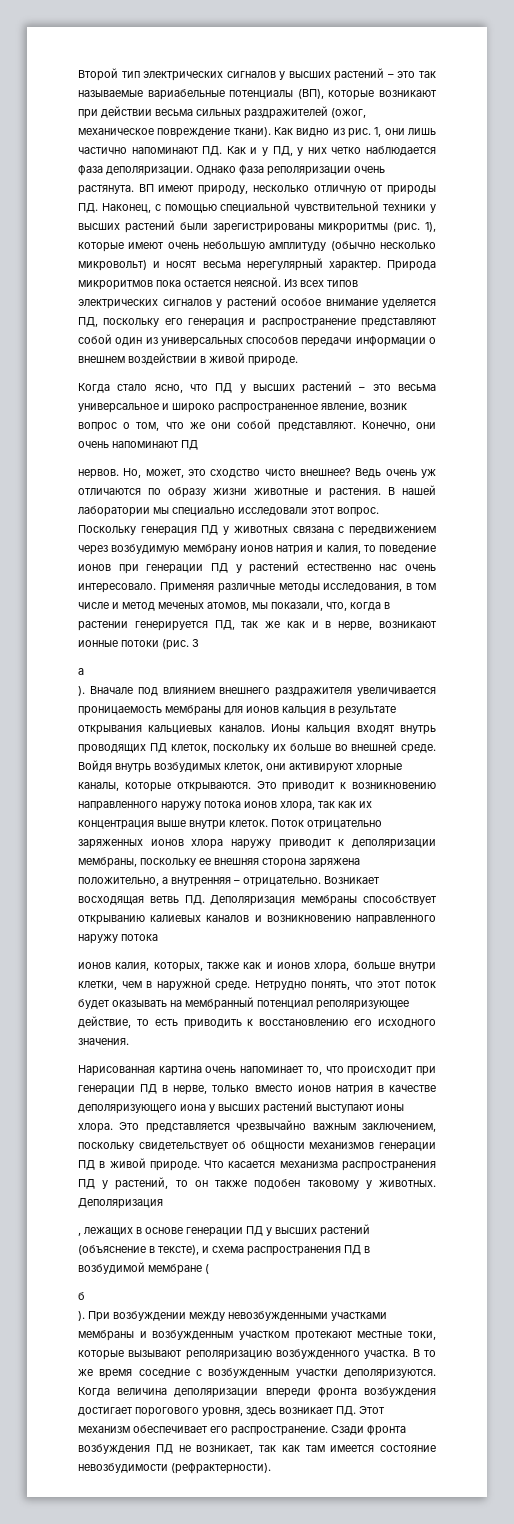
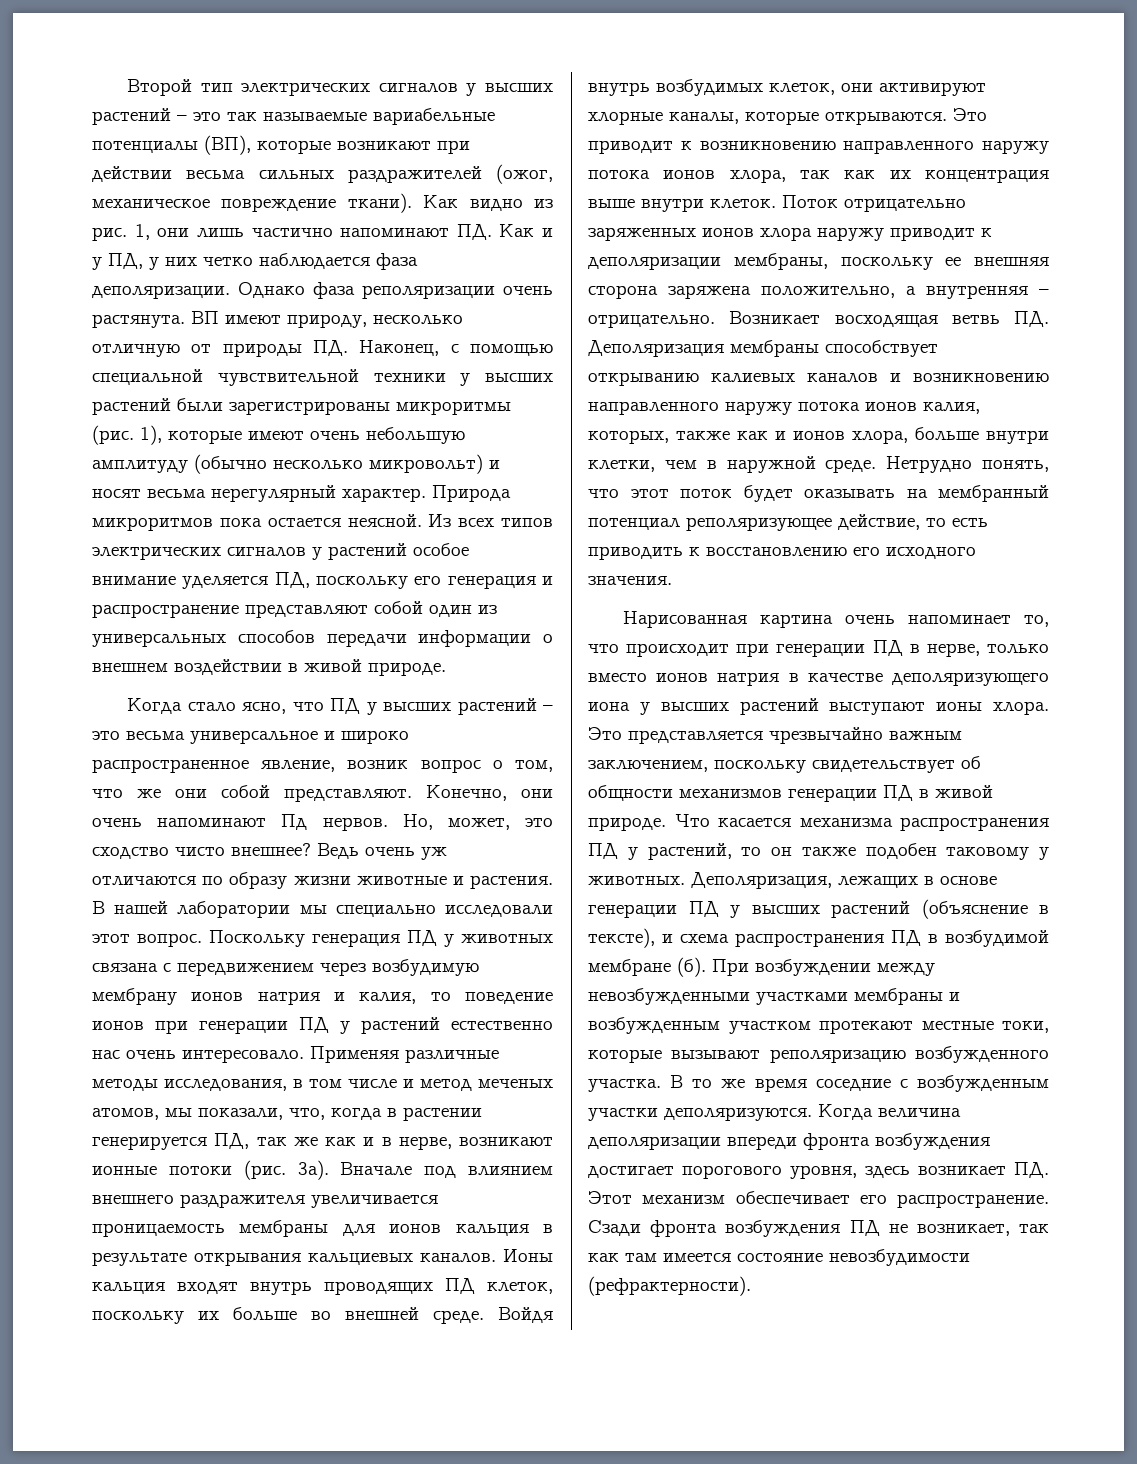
- Конечно, они очень напоминают ПД
- нервов.
+ Конечно, они очень напоминают Пд нервов.
- 3
- а
- ).
+ 3а).
- Возникает восходящая ветвь ПД. Деполяризация мембраны способствует открыванию калиевых каналов и возникновению направленного наружу потока
- ионов калия, которых, также как и ионов хлора, больше внутри клетки, чем в наружной среде.
+ Возникает восходящая ветвь ПД. Деполяризация мембраны способствует открыванию калиевых каналов и возникновению направленного наружу потока ионов калия, которых, также как и ионов хлора, больше внутри клетки, чем в наружной среде.
- Что касается механизма распространения ПД у растений, то он также подобен таковому у животных. Деполяризация
- , лежащих в основе генерации ПД у высших растений (объяснение в тексте), и схема распространения ПД в возбудимой мембране (
- б
- ).
+ Что касается механизма распространения ПД у растений, то он также подобен таковому у животных. Деполяризация, лежащих в основе генерации ПД у высших растений (объяснение в тексте), и схема распространения ПД в возбудимой мембране (б).

